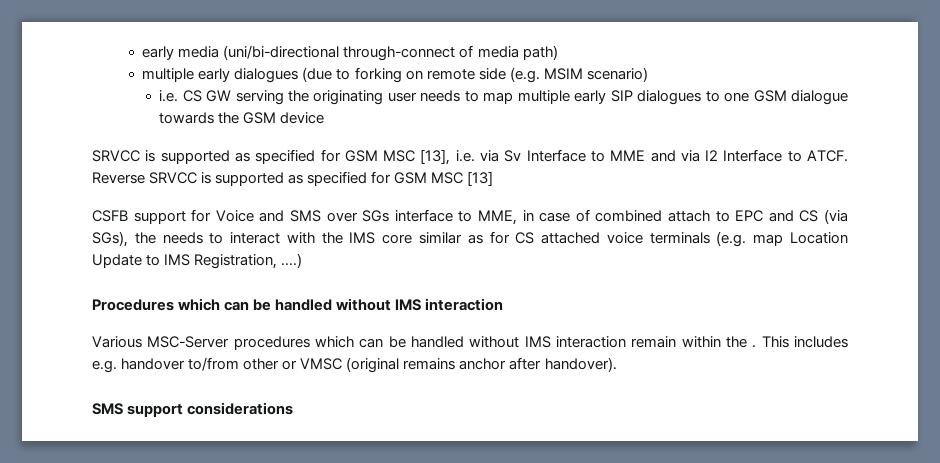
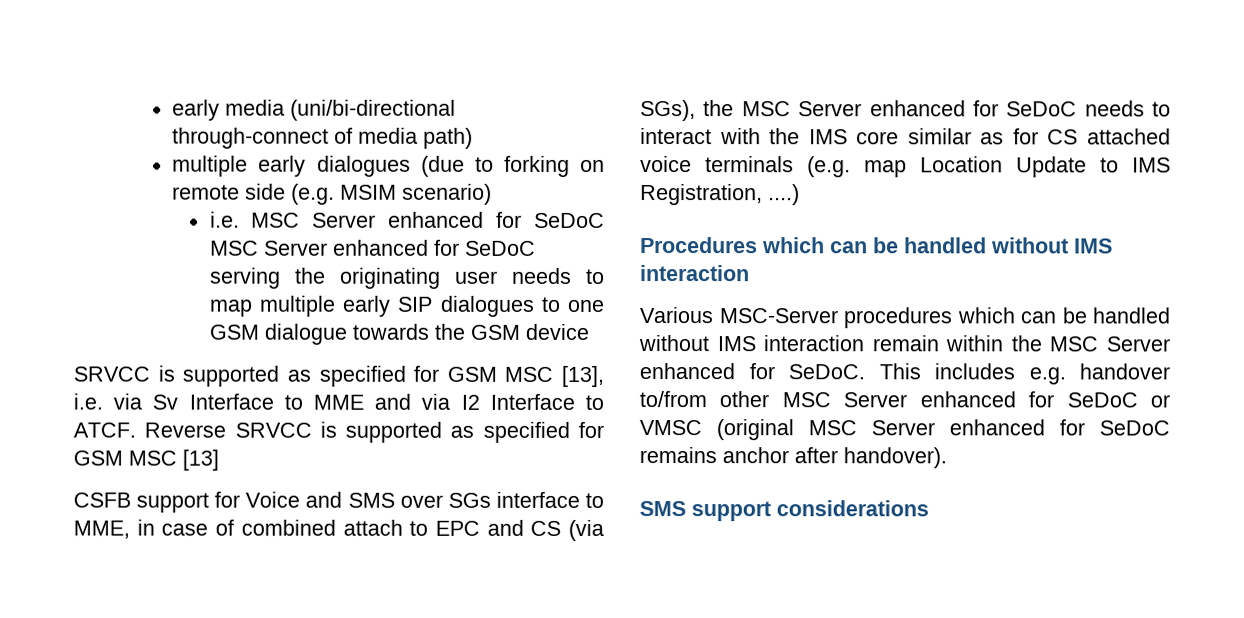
- i.e. CS GW serving the originating user needs to map multiple early SIP dialogues to one GSM dialogue towards the GSM device
+ i.e. MSC Server enhanced for SeDoC MSC Server enhanced for SeDoC serving the originating user needs to map multiple early SIP dialogues to one GSM dialogue towards the GSM device
- CSFB support for Voice and SMS over SGs interface to MME, in case of combined attach to EPC and CS (via SGs), the needs to interact with the IMS core similar as for CS attached voice terminals (e.g. map Location Update to IMS Registration, ....)
+ CSFB support for Voice and SMS over SGs interface to MME, in case of combined attach to EPC and CS (via SGs), the MSC Server enhanced for SeDoC needs to interact with the IMS core similar as for CS attached voice terminals (e.g. map Location Update to IMS Registration, ....)
- Various MSC-Server procedures which can be handled without IMS interaction remain within the .
+ Various MSC-Server procedures which can be handled without IMS interaction remain within the MSC Server enhanced for SeDoC.
- This includes e.g. handover to/from other or VMSC (original remains anchor after handover).
+ This includes e.g. handover to/from other MSC Server enhanced for SeDoC or VMSC (original MSC Server enhanced for SeDoC remains anchor after handover).

